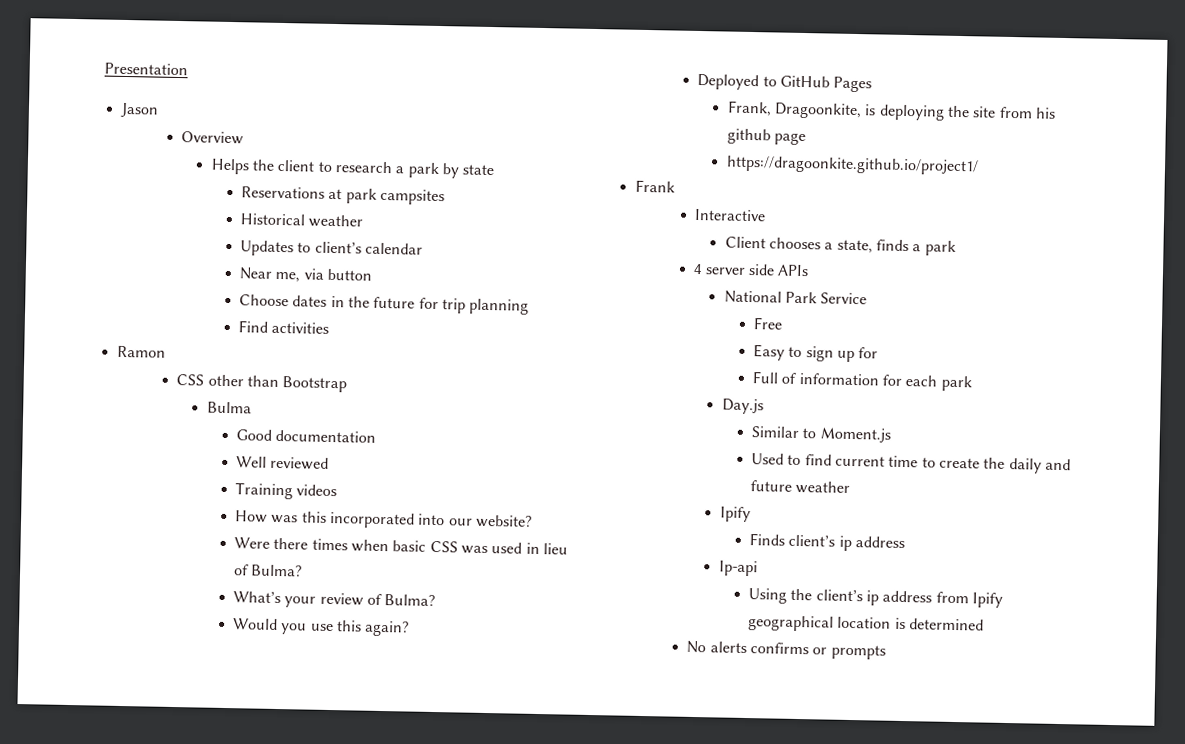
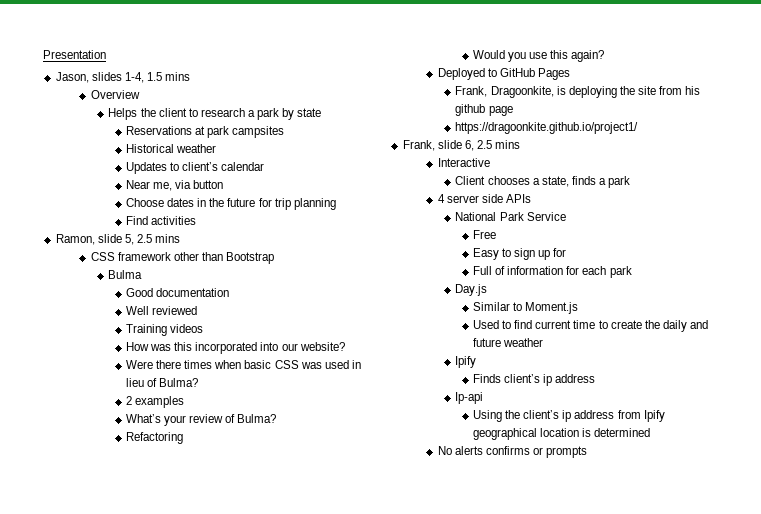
- Jason
+ Jason, slides 1-4, 1.5 mins
- Ramon
- CSS other than Bootstrap
+ Ramon, slide 5, 2.5 mins
+ CSS framework other than Bootstrap
+ 2 examples
+ Refactoring
- Frank
+ Frank, slide 6, 2.5 mins

